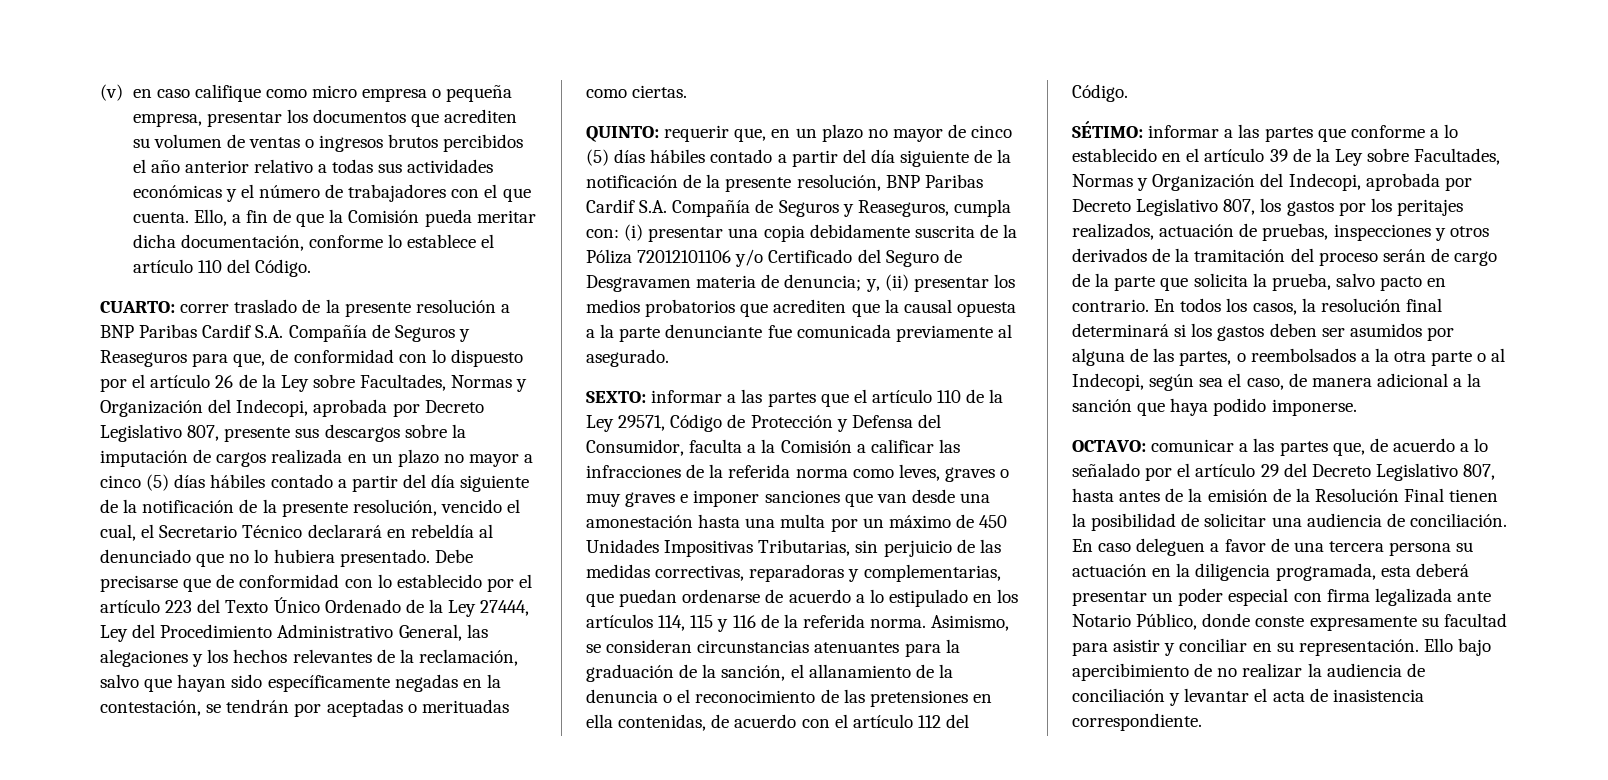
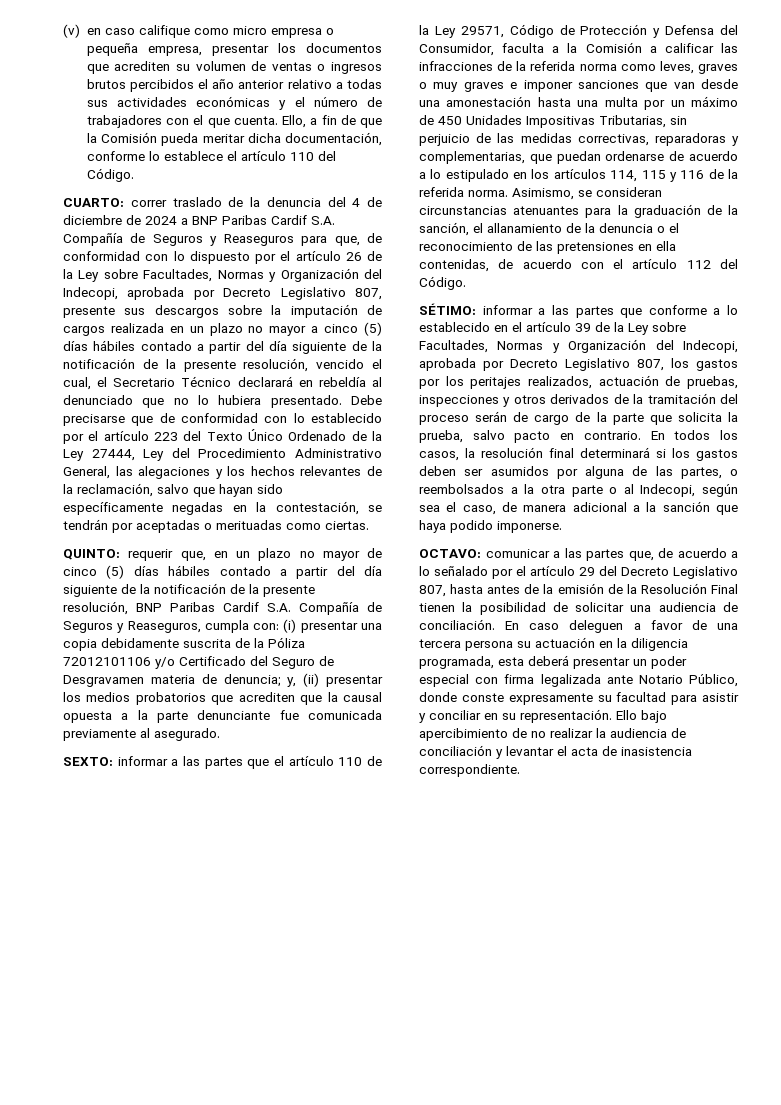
- correr traslado de la presente resolución a BNP Paribas Cardif S.A. Compañía de Seguros y Reaseguros para que, de conformidad con lo dispuesto por el artículo 26 de la Ley sobre Facultades, Normas y Organización del Indecopi, aprobada por Decreto Legislativo 807, presente sus descargos sobre la imputación de cargos realizada en un plazo no mayor a cinco (5) días hábiles contado a partir del día siguiente de la notificación de la presente resolución, vencido el cual, el Secretario Técnico declarará en rebeldía al denunciado que no lo hubiera presentado.
+ correr traslado de la denuncia del 4 de diciembre de 2024 a BNP Paribas Cardif S.A. Compañía de Seguros y Reaseguros para que, de conformidad con lo dispuesto por el artículo 26 de la Ley sobre Facultades, Normas y Organización del Indecopi, aprobada por Decreto Legislativo 807, presente sus descargos sobre la imputación de cargos realizada en un plazo no mayor a cinco (5) días hábiles contado a partir del día siguiente de la notificación de la presente resolución, vencido el cual, el Secretario Técnico declarará en rebeldía al denunciado que no lo hubiera presentado.

